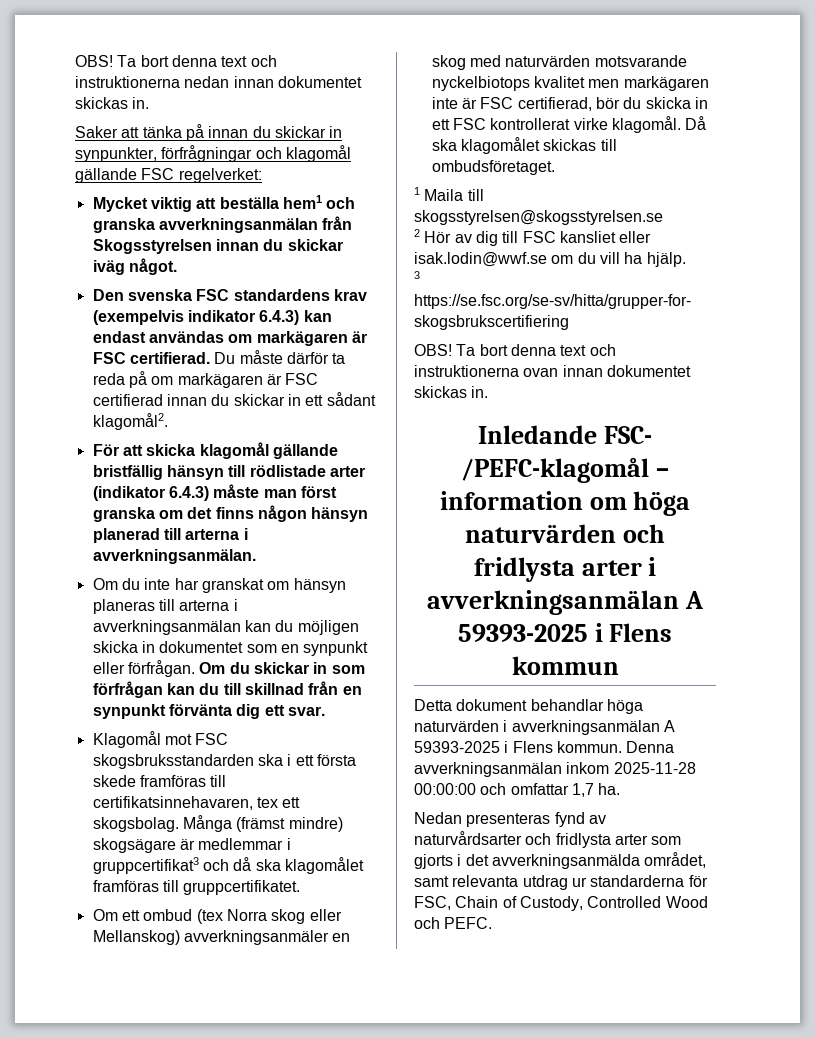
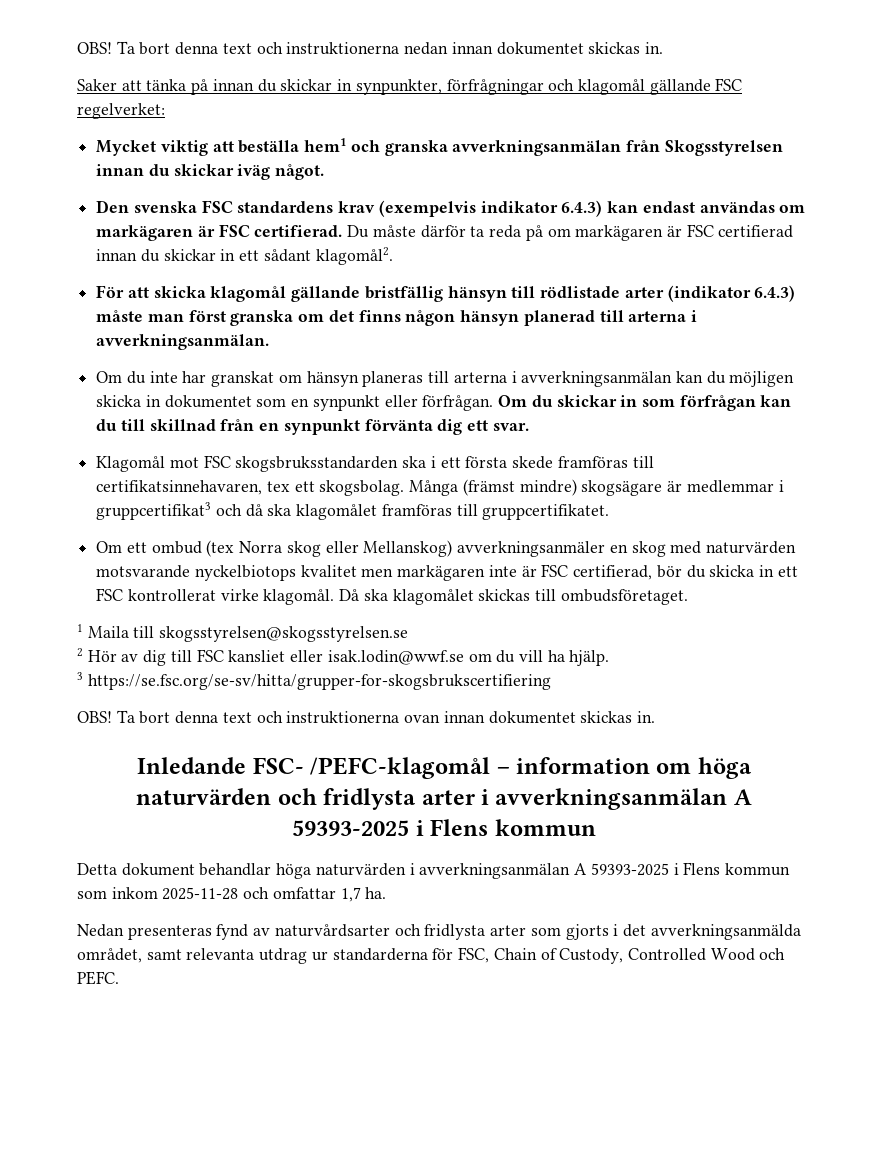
- Detta dokument behandlar höga naturvärden i avverkningsanmälan A 59393-2025 i Flens kommun. Denna avverkningsanmälan inkom 2025-11-28 00:00:00 och omfattar 1,7 ha.
+ Detta dokument behandlar höga naturvärden i avverkningsanmälan A 59393-2025 i Flens kommun som inkom 2025-11-28 och omfattar 1,7 ha.

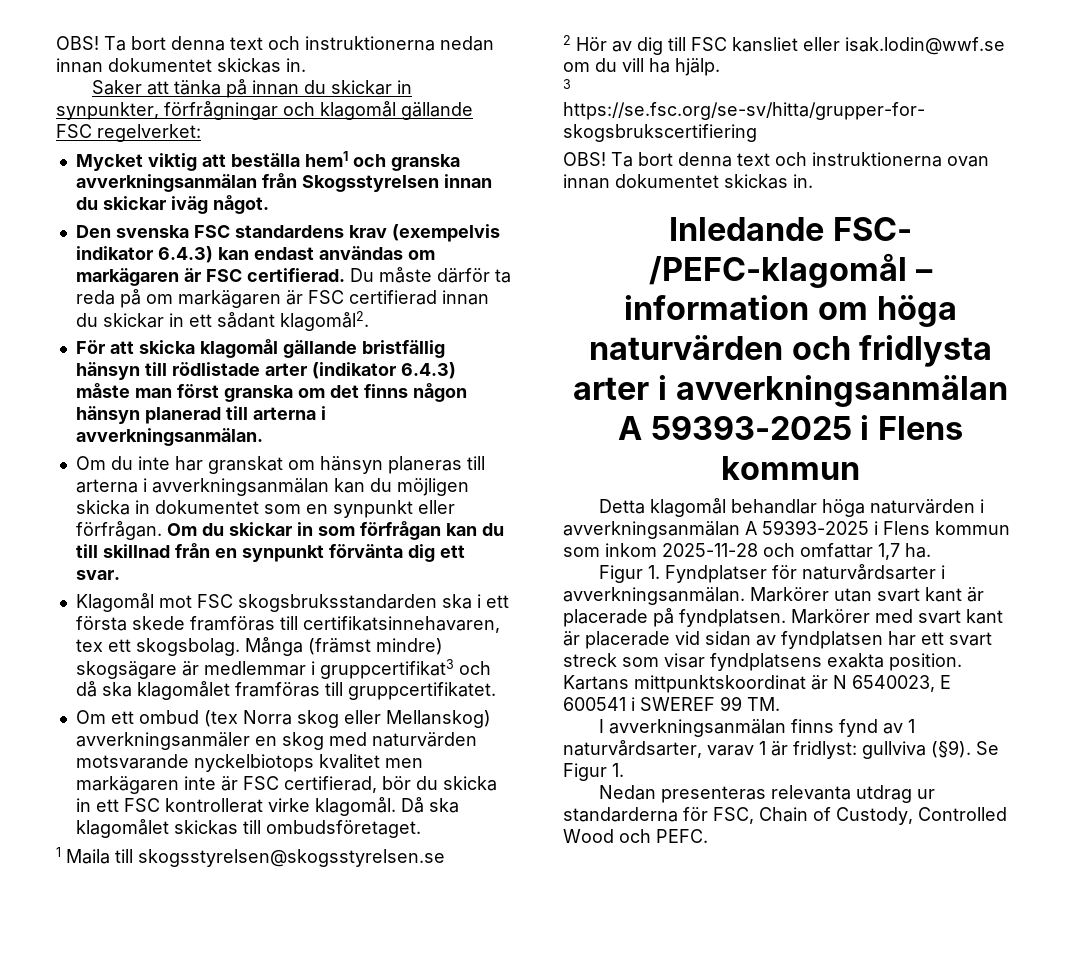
- Detta dokument behandlar höga naturvärden i avverkningsanmälan A 59393-2025 i Flens kommun som inkom 2025-11-28 och omfattar 1,7 ha.
+ Detta klagomål behandlar höga naturvärden i avverkningsanmälan A 59393-2025 i Flens kommun som inkom 2025-11-28 och omfattar 1,7 ha.
- Nedan presenteras fynd av naturvårdsarter och fridlysta arter som gjorts i det avverkningsanmälda området, samt relevanta utdrag ur standarderna för FSC, Chain of Custody, Controlled Wood och PEFC.
+ Figur 1. Fyndplatser för naturvårdsarter i avverkningsanmälan. Markörer utan svart kant är placerade på fyndplatsen. Markörer med svart kant är placerade vid sidan av fyndplatsen har ett svart streck som visar fyndplatsens exakta position. Kartans mittpunktskoordinat är N 6540023, E 600541 i SWEREF 99 TM.
+ I avverkningsanmälan finns fynd av 1 naturvårdsarter, varav 1 är fridlyst: gullviva (§9). Se Figur 1.
+ Nedan presenteras relevanta utdrag ur standarderna för FSC, Chain of Custody, Controlled Wood och PEFC.

